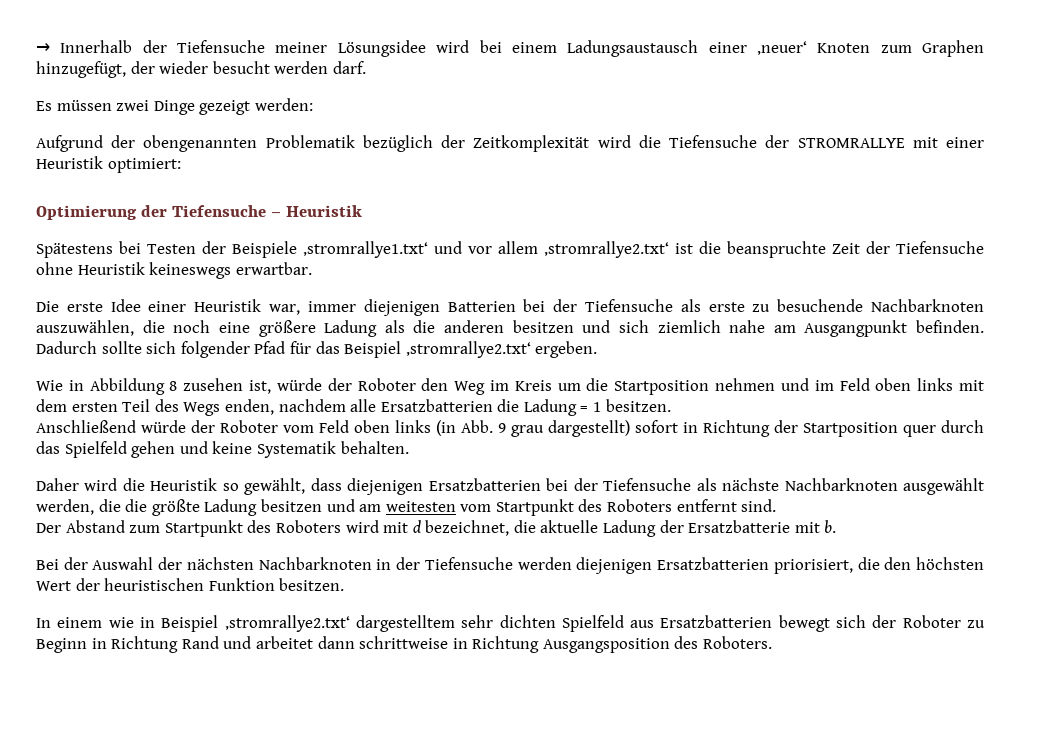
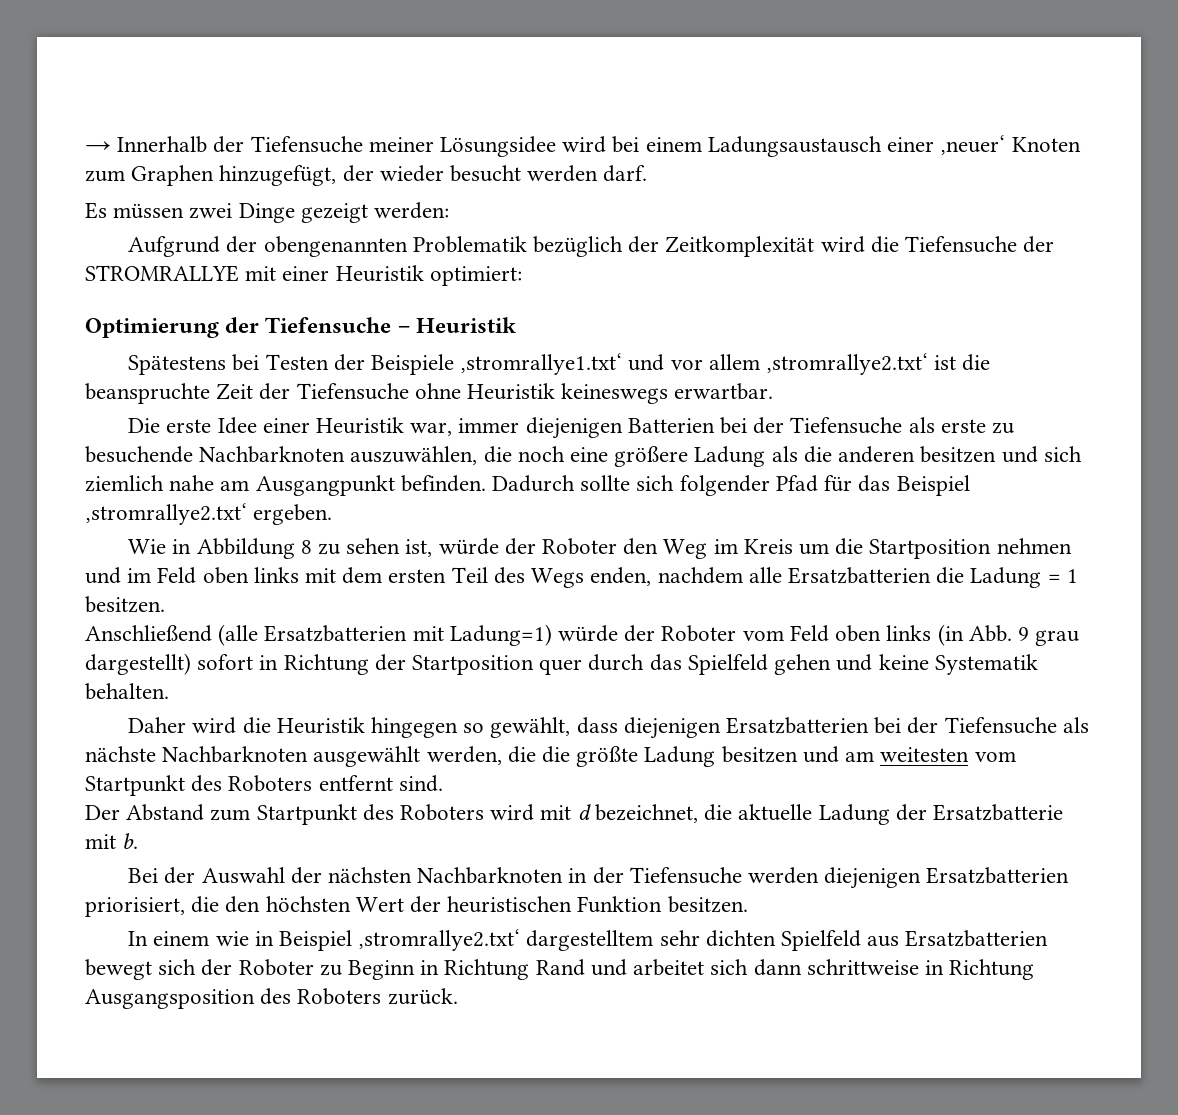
- Wie in Abbildung 8 zusehen ist, würde der Roboter den Weg im Kreis um die Startposition nehmen und im Feld oben links mit dem ersten Teil des Wegs enden, nachdem alle Ersatzbatterien die Ladung = 1 besitzen.
+ Wie in Abbildung 8 zu sehen ist, würde der Roboter den Weg im Kreis um die Startposition nehmen und im Feld oben links mit dem ersten Teil des Wegs enden, nachdem alle Ersatzbatterien die Ladung = 1 besitzen.
- Anschließend würde der Roboter vom Feld oben links (in Abb. 9 grau dargestellt) sofort in Richtung der Startposition quer durch das Spielfeld gehen und keine Systematik behalten.
+ Anschließend (alle Ersatzbatterien mit Ladung=1) würde der Roboter vom Feld oben links (in Abb. 9 grau dargestellt) sofort in Richtung der Startposition quer durch das Spielfeld gehen und keine Systematik behalten.
- Daher wird die Heuristik so gewählt, dass diejenigen Ersatzbatterien bei der Tiefensuche als nächste Nachbarknoten ausgewählt werden, die die größte Ladung besitzen und am weitesten vom Startpunkt des Roboters entfernt sind.
+ Daher wird die Heuristik hingegen so gewählt, dass diejenigen Ersatzbatterien bei der Tiefensuche als nächste Nachbarknoten ausgewählt werden, die die größte Ladung besitzen und am weitesten vom Startpunkt des Roboters entfernt sind.
- In einem wie in Beispiel ‚stromrallye2.txt‘ dargestelltem sehr dichten Spielfeld aus Ersatzbatterien bewegt sich der Roboter zu Beginn in Richtung Rand und arbeitet dann schrittweise in Richtung Ausgangsposition des Roboters.
+ In einem wie in Beispiel ‚stromrallye2.txt‘ dargestelltem sehr dichten Spielfeld aus Ersatzbatterien bewegt sich der Roboter zu Beginn in Richtung Rand und arbeitet sich dann schrittweise in Richtung Ausgangsposition des Roboters zurück.

